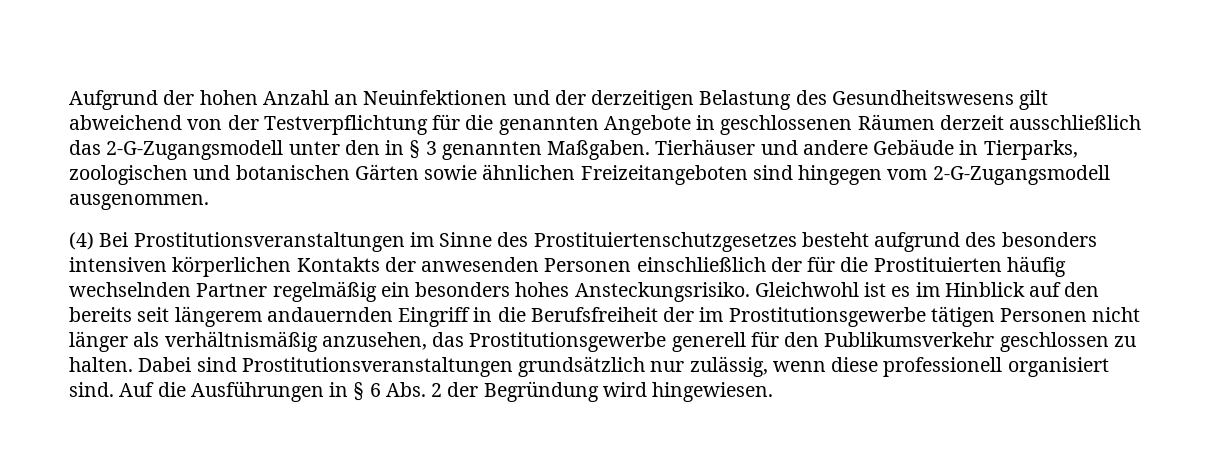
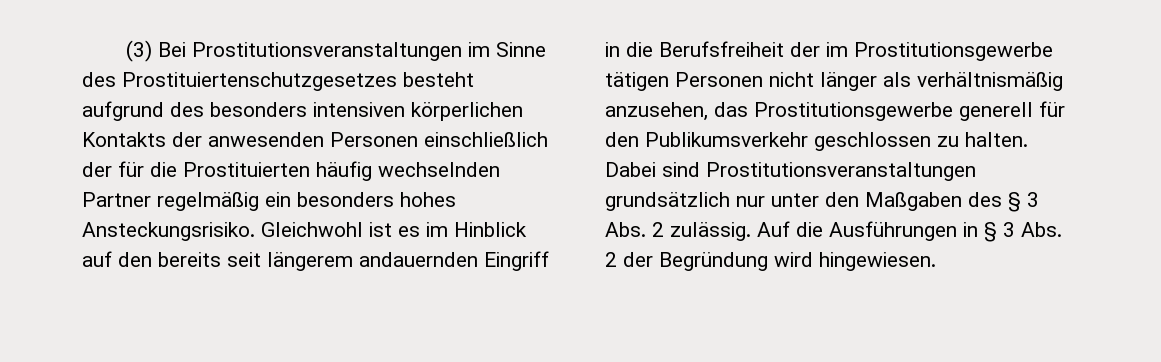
- Aufgrund der hohen Anzahl an Neuinfektionen und der derzeitigen Belastung des Gesundheitswesens gilt abweichend von der Testverpflichtung für die genannten Angebote in geschlossenen Räumen derzeit ausschließlich das 2-G-Zugangsmodell unter den in § 3 genannten Maßgaben. Tierhäuser und andere Gebäude in Tierparks, zoologischen und botanischen Gärten sowie ähnlichen Freizeitangeboten sind hingegen vom 2-G-Zugangsmodell ausgenommen.
- (4) Bei Prostitutionsveranstaltungen im Sinne des Prostituiertenschutzgesetzes besteht aufgrund des besonders intensiven körperlichen Kontakts der anwesenden Personen einschließlich der für die Prostituierten häufig wechselnden Partner regelmäßig ein besonders hohes Ansteckungsrisiko.
+ (3) Bei Prostitutionsveranstaltungen im Sinne des Prostituiertenschutzgesetzes besteht aufgrund des besonders intensiven körperlichen Kontakts der anwesenden Personen einschließlich der für die Prostituierten häufig wechselnden Partner regelmäßig ein besonders hohes Ansteckungsrisiko.
- Dabei sind Prostitutionsveranstaltungen grundsätzlich nur zulässig, wenn diese professionell organisiert sind.
+ Dabei sind Prostitutionsveranstaltungen grundsätzlich nur unter den Maßgaben des § 3 Abs. 2 zulässig.
- Auf die Ausführungen in § 6 Abs. 2 der Begründung wird hingewiesen.
+ Auf die Ausführungen in § 3 Abs. 2 der Begründung wird hingewiesen.

